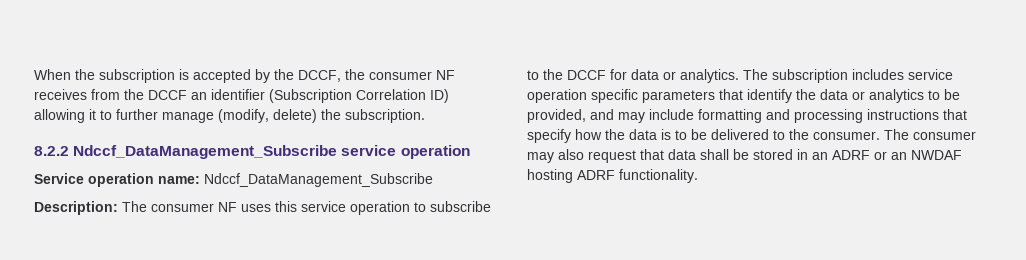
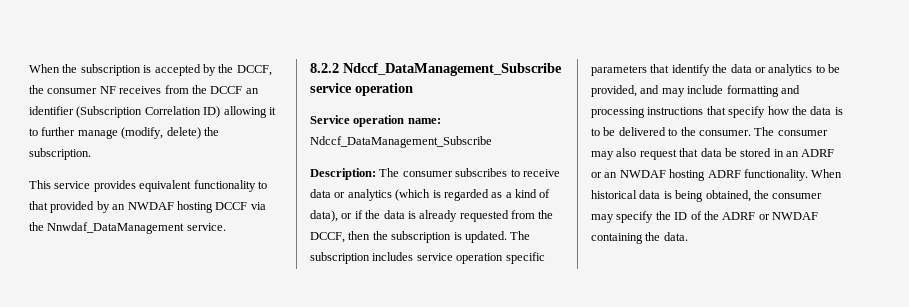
+ This service provides equivalent functionality to that provided by an NWDAF hosting DCCF via the Nnwdaf_DataManagement service.
- Description: The consumer NF uses this service operation to subscribe to the DCCF for data or analytics.
+ Description: The consumer subscribes to receive data or analytics (which is regarded as a kind of data), or if the data is already requested from the DCCF, then the subscription is updated.
- The consumer may also request that data shall be stored in an ADRF or an NWDAF hosting ADRF functionality.
+ The consumer may also request that data be stored in an ADRF or an NWDAF hosting ADRF functionality.
+ When historical data is being obtained, the consumer may specify the ID of the ADRF or NWDAF containing the data.

